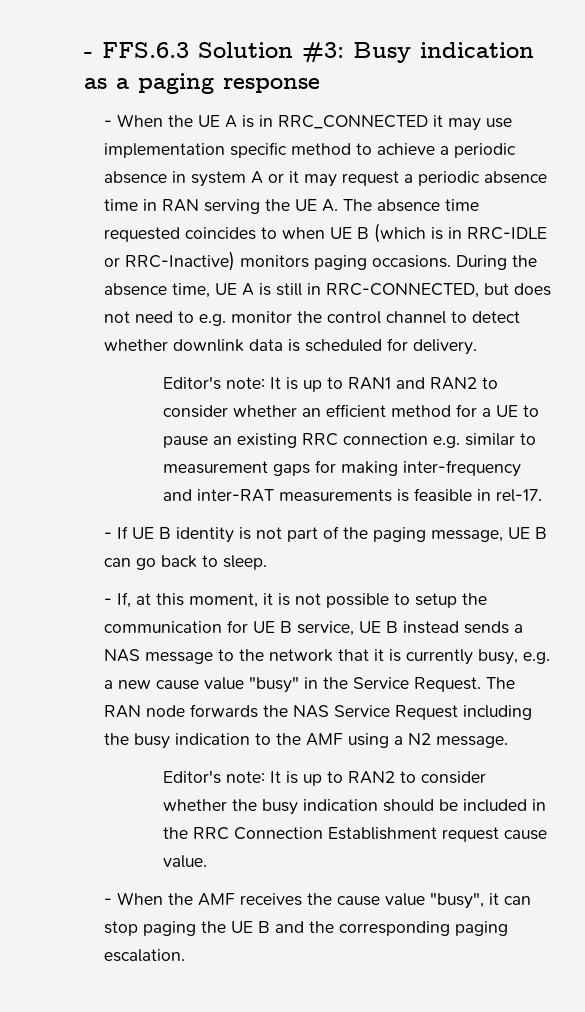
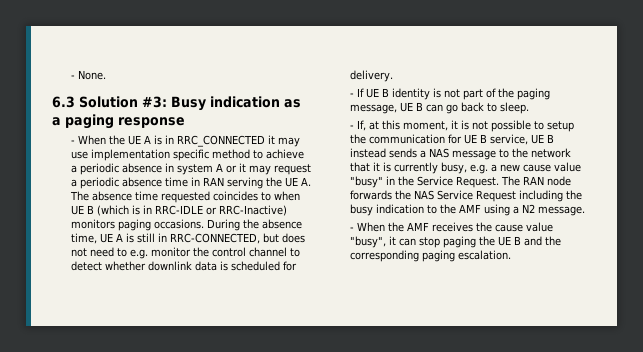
- - FFS.6.3 Solution #3: Busy indication as a paging response
+ - None.
+ 6.3 Solution #3: Busy indication as a paging response
- Editor's note: It is up to RAN1 and RAN2 to consider whether an efficient method for a UE to pause an existing RRC connection e.g. similar to measurement gaps for making inter-frequency and inter-RAT measurements is feasible in rel-17.
- Editor's note: It is up to RAN2 to consider whether the busy indication should be included in the RRC Connection Establishment request cause value.

